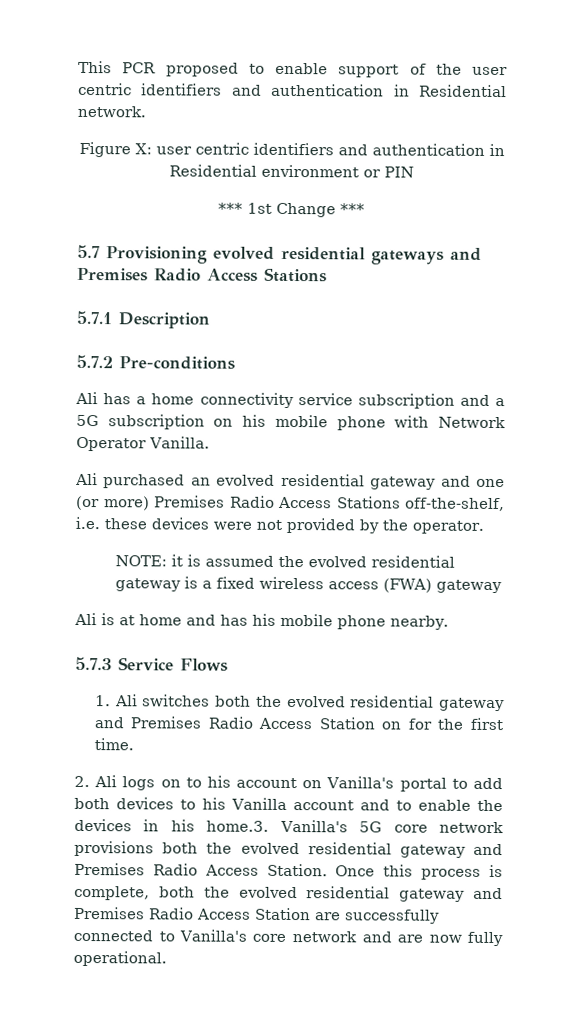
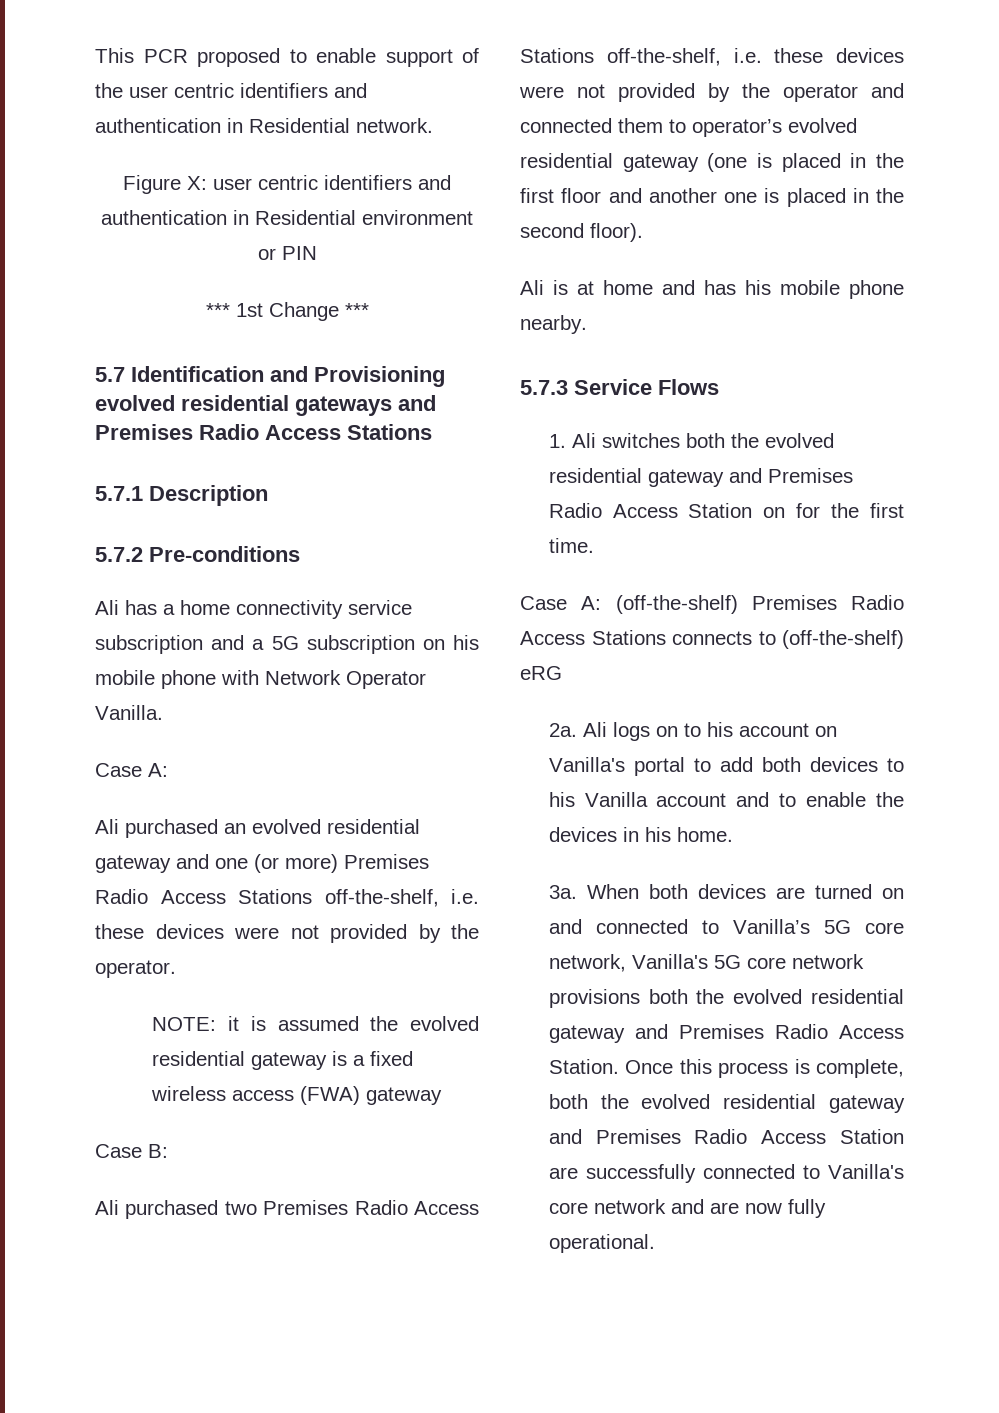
- 5.7 Provisioning evolved residential gateways and Premises Radio Access Stations
+ 5.7 Identification and Provisioning evolved residential gateways and Premises Radio Access Stations
  Ali has a home connectivity service subscription and a 5G subscription on his mobile phone with Network Operator Vanilla.
+ Case A:
+ Case B:
+ Ali purchased two Premises Radio Access Stations off-the-shelf, i.e. these devices were not provided by the operator and connected them to operator’s evolved residential gateway (one is placed in the first floor and another one is placed in the second floor).
- 2. Ali logs on to his account on Vanilla's portal to add both devices to his Vanilla account and to enable the devices in his home.3. Vanilla's 5G core network provisions both the evolved residential gateway and Premises Radio Access Station.
+ Case A: (off-the-shelf) Premises Radio Access Stations connects to (off-the-shelf) eRG
+ 2a. Ali logs on to his account on Vanilla's portal to add both devices to his Vanilla account and to enable the devices in his home.
+ 3a. When both devices are turned on and connected to Vanilla’s 5G core network, Vanilla's 5G core network provisions both the evolved residential gateway and Premises Radio Access Station.

